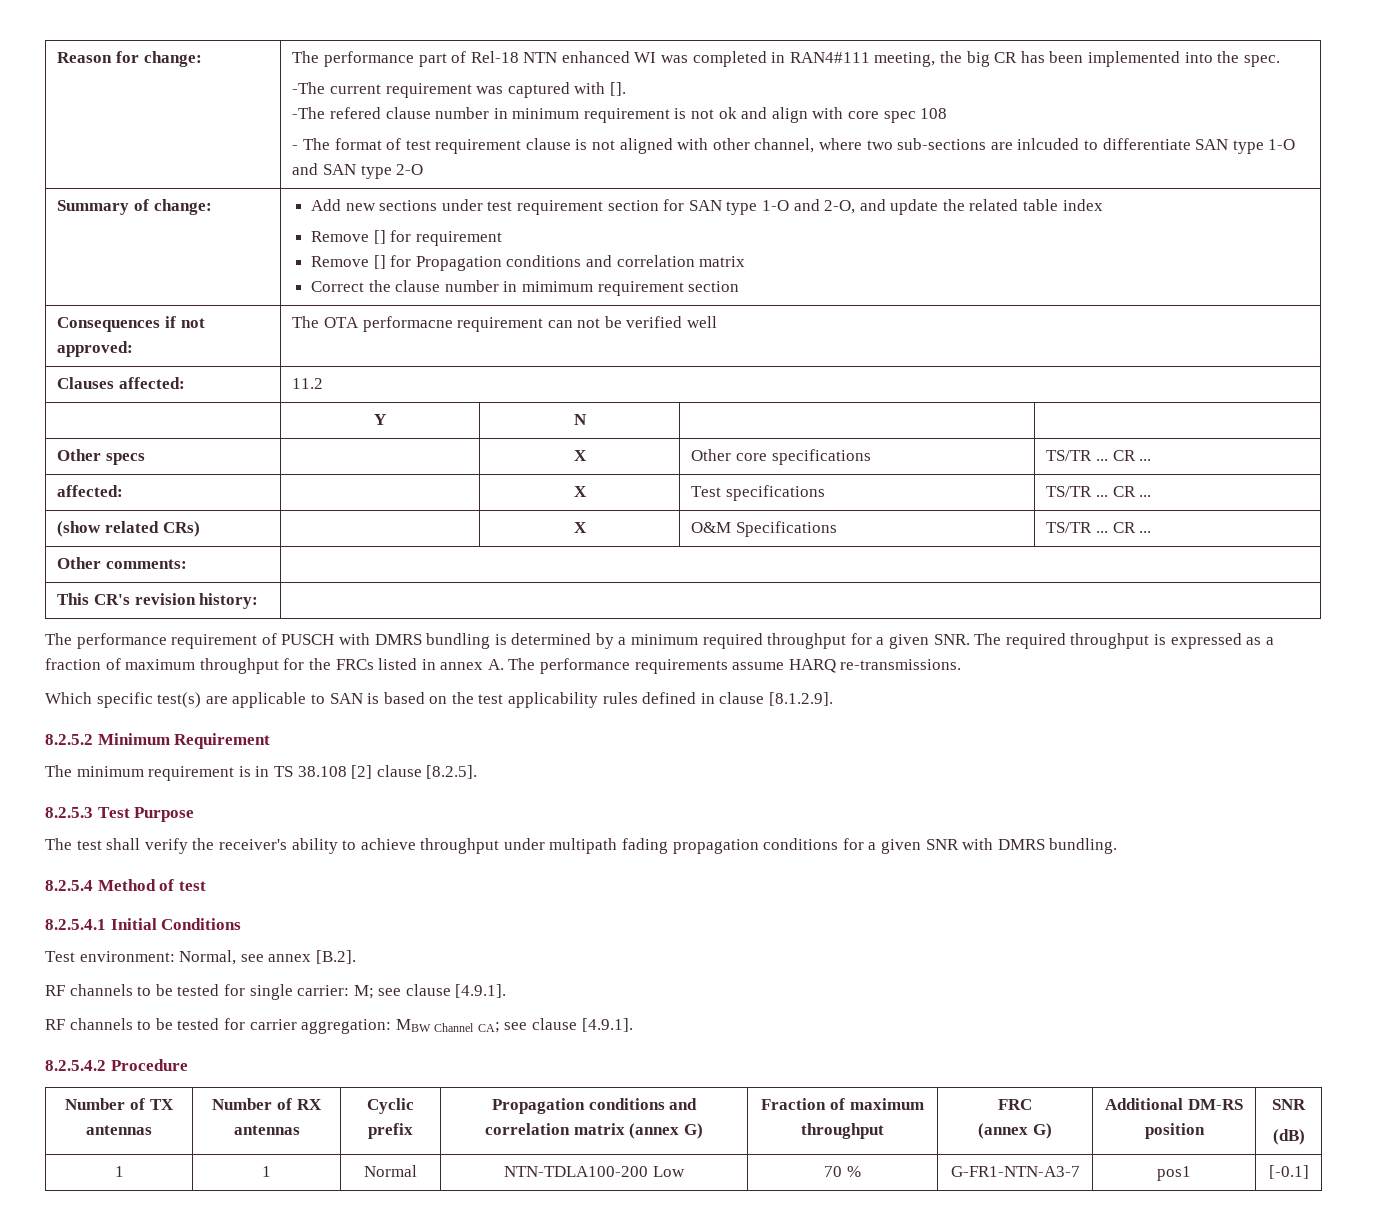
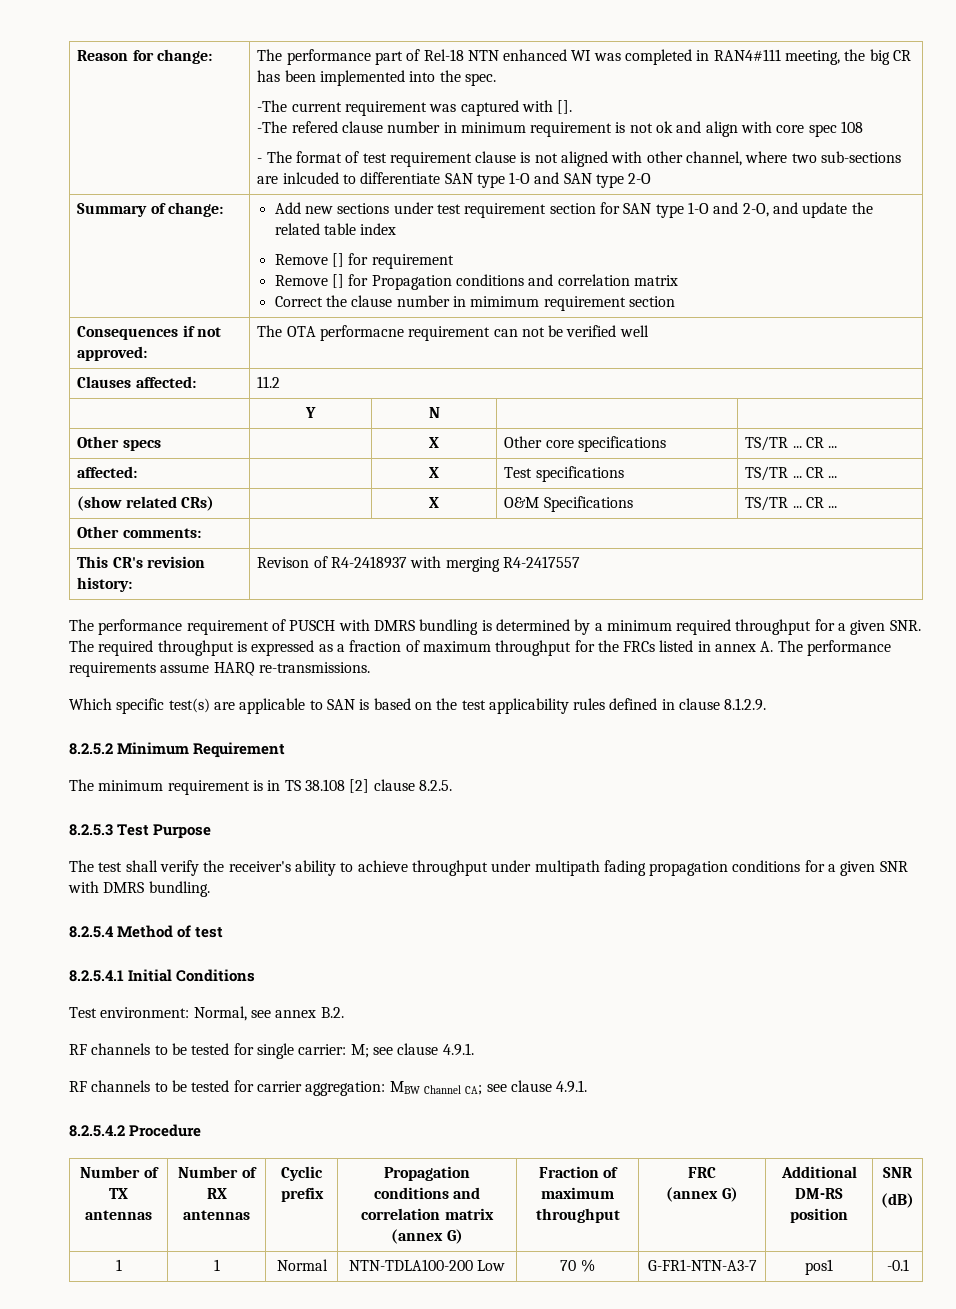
- This CR's revision history: |
+ This CR's revision history: | Revison of R4-2418937 with merging R4-2417557
- Which specific test(s) are applicable to SAN is based on the test applicability rules defined in clause [8.1.2.9].
+ Which specific test(s) are applicable to SAN is based on the test applicability rules defined in clause 8.1.2.9.
- The minimum requirement is in TS 38.108 [2] clause [8.2.5].
+ The minimum requirement is in TS 38.108 [2] clause 8.2.5.
- Test environment: Normal, see annex [B.2].
+ Test environment: Normal, see annex B.2.
- RF channels to be tested for single carrier: M; see clause [4.9.1].
+ RF channels to be tested for single carrier: M; see clause 4.9.1.
- RF channels to be tested for carrier aggregation: MBW Channel CA; see clause [4.9.1].
+ RF channels to be tested for carrier aggregation: MBW Channel CA; see clause 4.9.1.
- 1 | 1 | Normal | NTN-TDLA100-200 Low | 70 % | G-FR1-NTN-A3-7 | pos1 | [-0.1]
+ 1 | 1 | Normal | NTN-TDLA100-200 Low | 70 % | G-FR1-NTN-A3-7 | pos1 | -0.1

